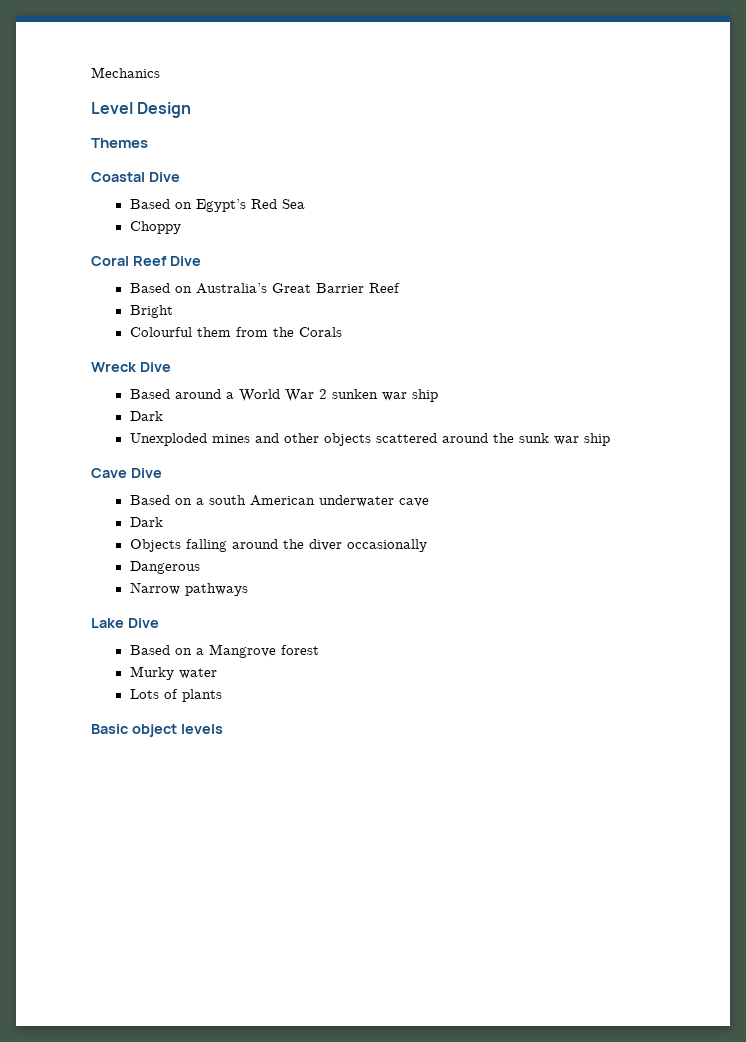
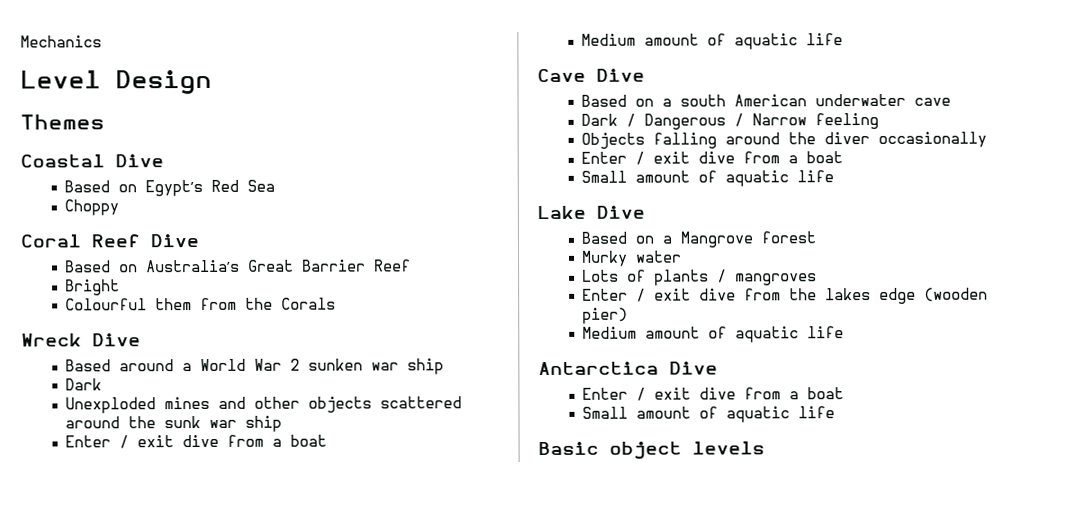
  Unexploded mines and other objects scattered around the sunk war ship
+ Enter / exit dive from a boat
+ Medium amount of aquatic life
  Based on a south American underwater cave
- Dark
+ Dark / Dangerous / Narrow feeling
  Objects falling around the diver occasionally
- Dangerous
- Narrow pathways
+ Enter / exit dive from a boat
+ Small amount of aquatic life
- Lots of plants
+ Lots of plants / mangroves
+ Enter / exit dive from the lakes edge (wooden pier)
+ Medium amount of aquatic life
+ Antarctica Dive
+ Enter / exit dive from a boat
+ Small amount of aquatic life

